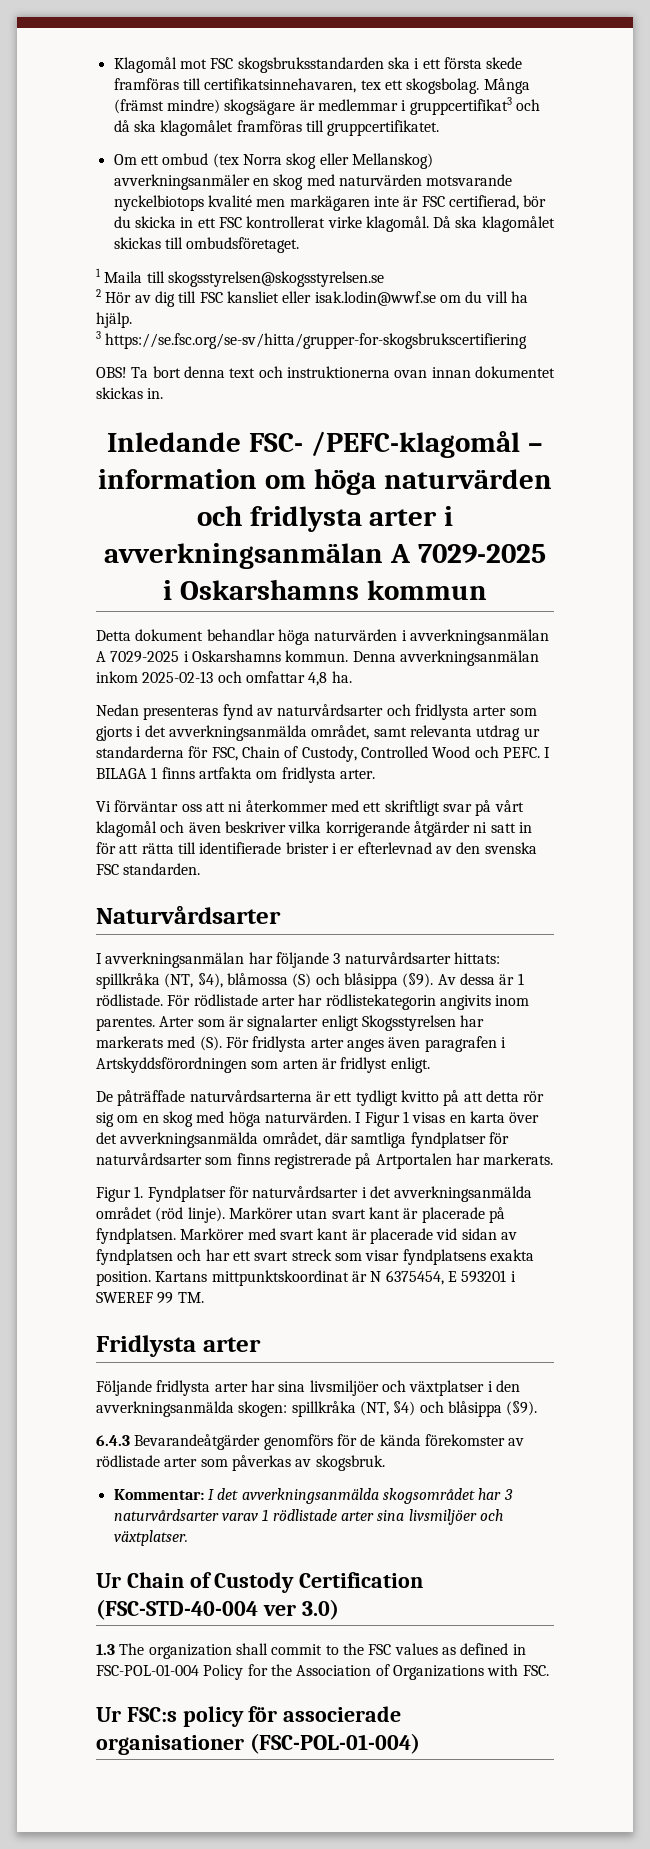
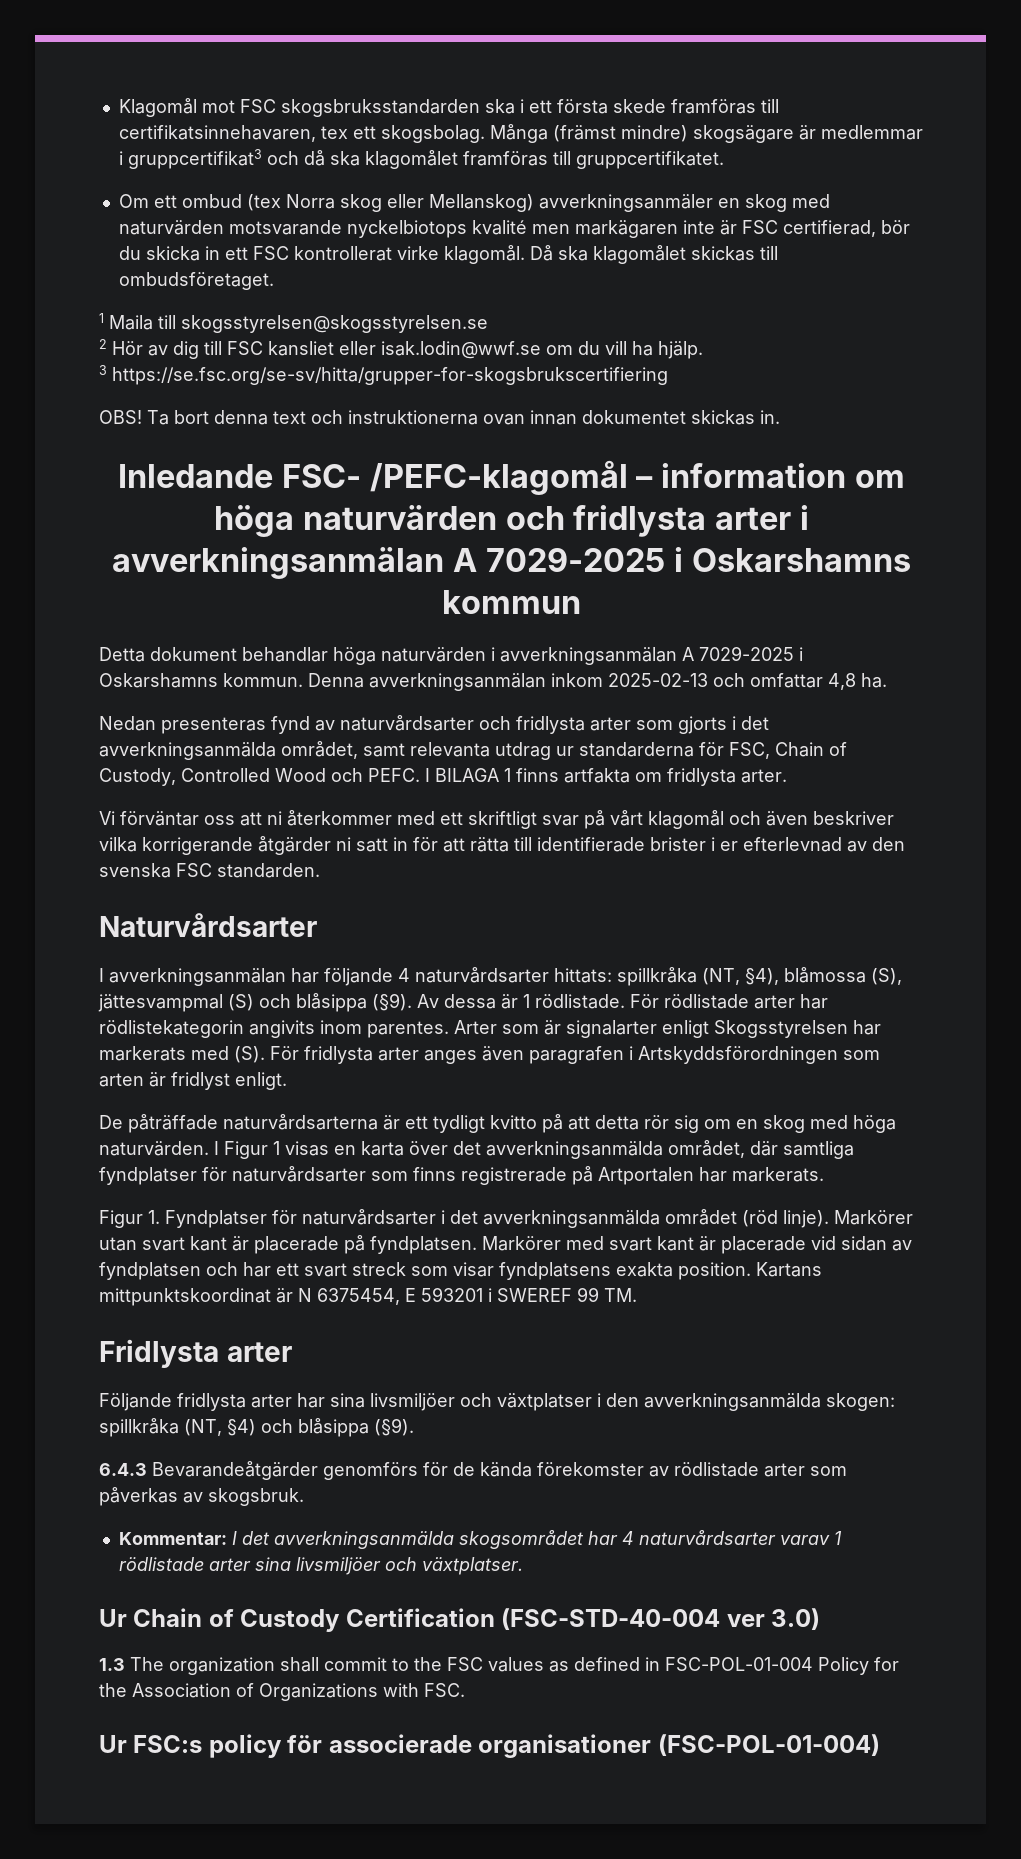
- I avverkningsanmälan har följande 3 naturvårdsarter hittats: spillkråka (NT, §4), blåmossa (S) och blåsippa (§9).
+ I avverkningsanmälan har följande 4 naturvårdsarter hittats: spillkråka (NT, §4), blåmossa (S), jättesvampmal (S) och blåsippa (§9).
- Kommentar: I det avverkningsanmälda skogsområdet har 3 naturvårdsarter varav 1 rödlistade arter sina livsmiljöer och växtplatser.
+ Kommentar: I det avverkningsanmälda skogsområdet har 4 naturvårdsarter varav 1 rödlistade arter sina livsmiljöer och växtplatser.

